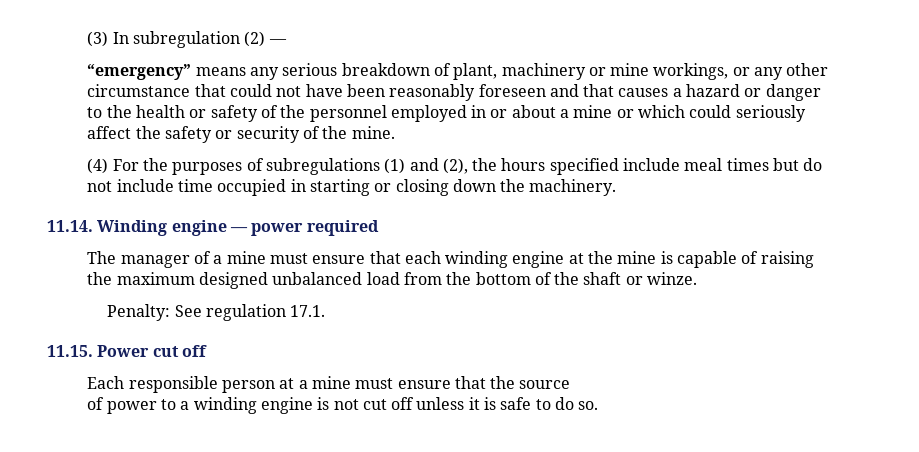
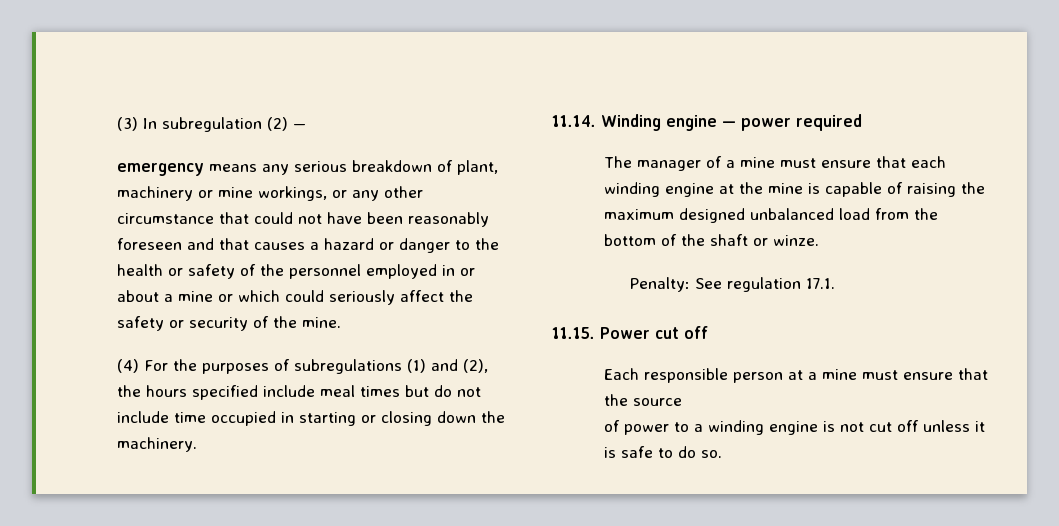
- “emergency” means any serious breakdown of plant, machinery or mine workings, or any other circumstance that could not have been reasonably foreseen and that causes a hazard or danger to the health or safety of the personnel employed in or about a mine or which could seriously affect the safety or security of the mine.
+ emergency means any serious breakdown of plant, machinery or mine workings, or any other circumstance that could not have been reasonably foreseen and that causes a hazard or danger to the health or safety of the personnel employed in or about a mine or which could seriously affect the safety or security of the mine.

